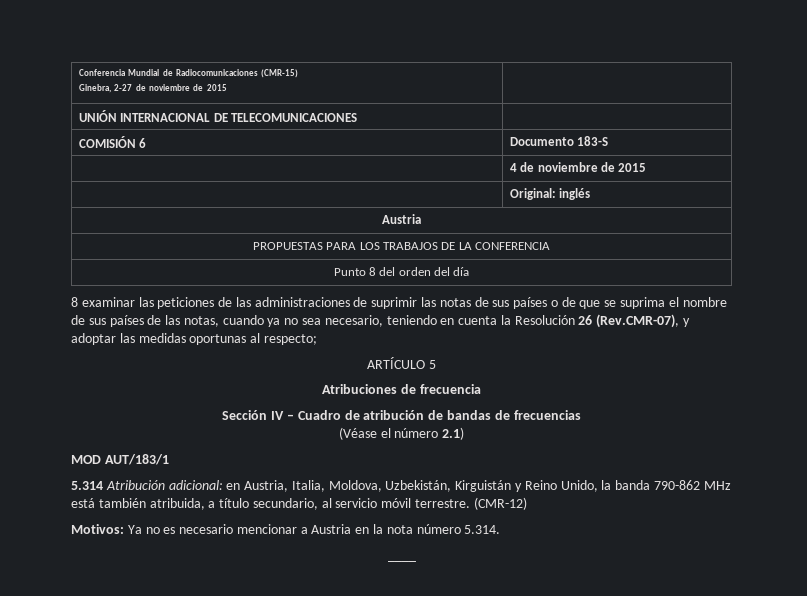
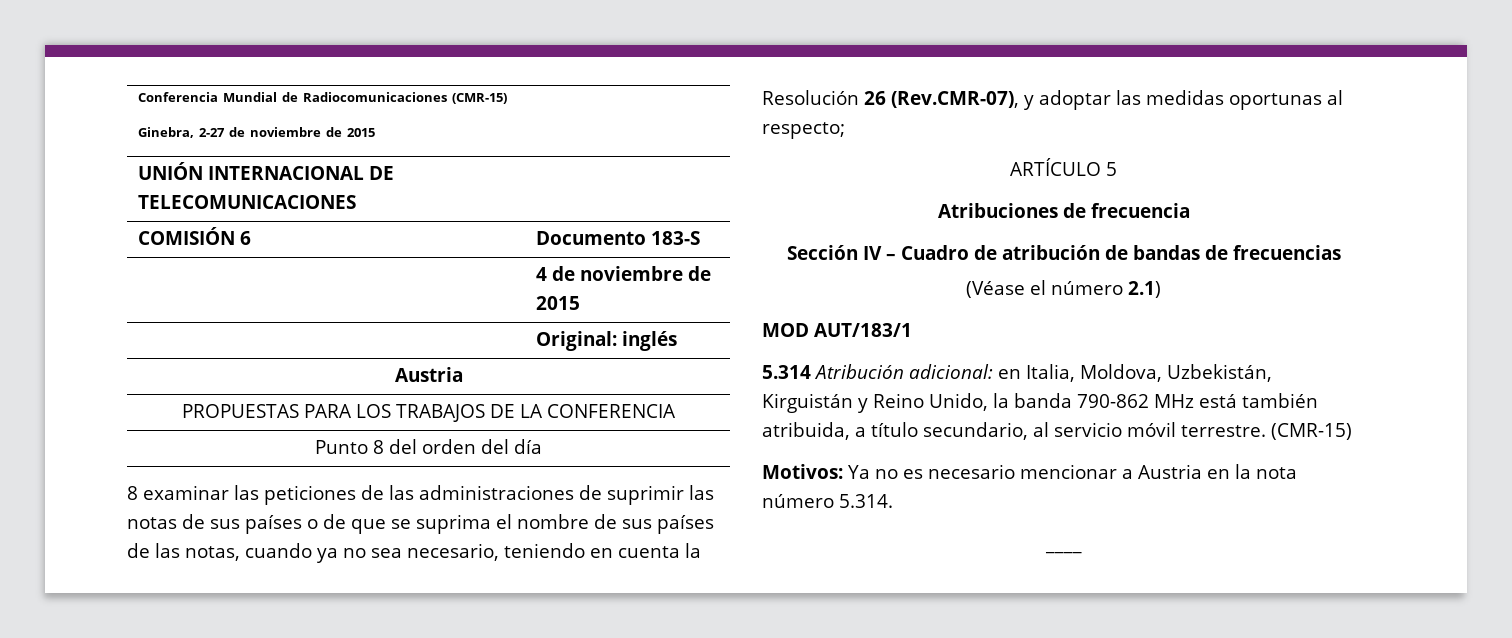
- 5.314 Atribución adicional: en Austria, Italia, Moldova, Uzbekistán, Kirguistán y Reino Unido, la banda 790-862 MHz está también atribuida, a título secundario, al servicio móvil terrestre. (CMR-12)
+ 5.314 Atribución adicional: en Italia, Moldova, Uzbekistán, Kirguistán y Reino Unido, la banda 790-862 MHz está también atribuida, a título secundario, al servicio móvil terrestre. (CMR-15)

